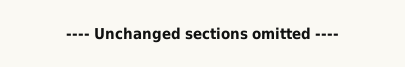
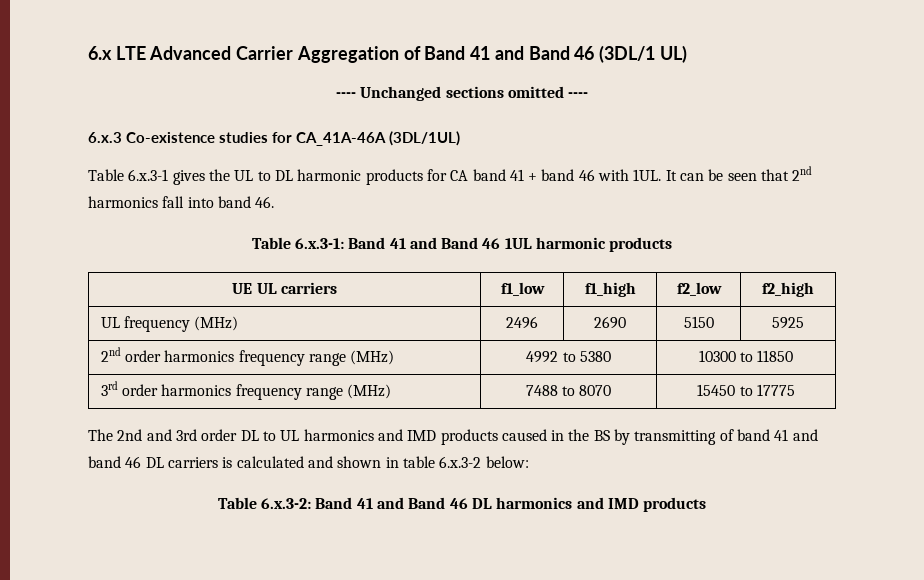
+ 6.x LTE Advanced Carrier Aggregation of Band 41 and Band 46 (3DL/1 UL)
+ 6.x.3 Co-existence studies for CA_41A-46A (3DL/1UL)
+ Table 6.x.3-1 gives the UL to DL harmonic products for CA band 41 + band 46 with 1UL. It can be seen that 2nd harmonics fall into band 46.
+ Table 6.x.3-1: Band 41 and Band 46 1UL harmonic products
+ UE UL carriers | f1_low | f1_high | f2_low | f2_high
+ UL frequency (MHz) | 2496 | 2690 | 5150 | 5925
+ 2nd order harmonics frequency range (MHz) | 4992 to 5380 | 10300 to 11850
+ 3rd order harmonics frequency range (MHz) | 7488 to 8070 | 15450 to 17775
+ The 2nd and 3rd order DL to UL harmonics and IMD products caused in the BS by transmitting of band 41 and band 46 DL carriers is calculated and shown in table 6.x.3-2 below:
+ Table 6.x.3-2: Band 41 and Band 46 DL harmonics and IMD products

